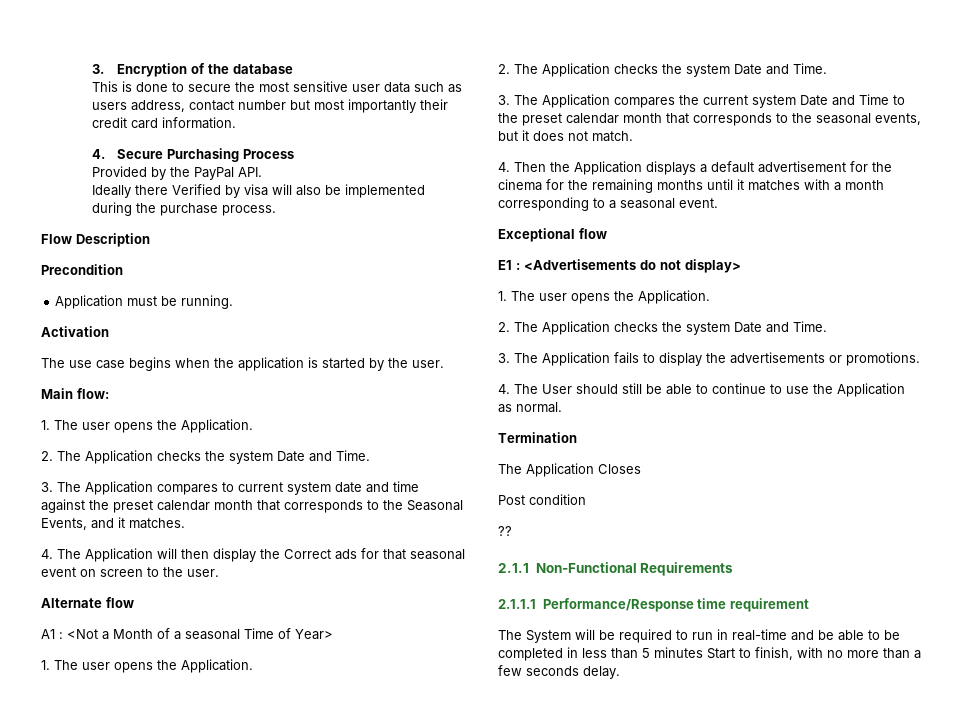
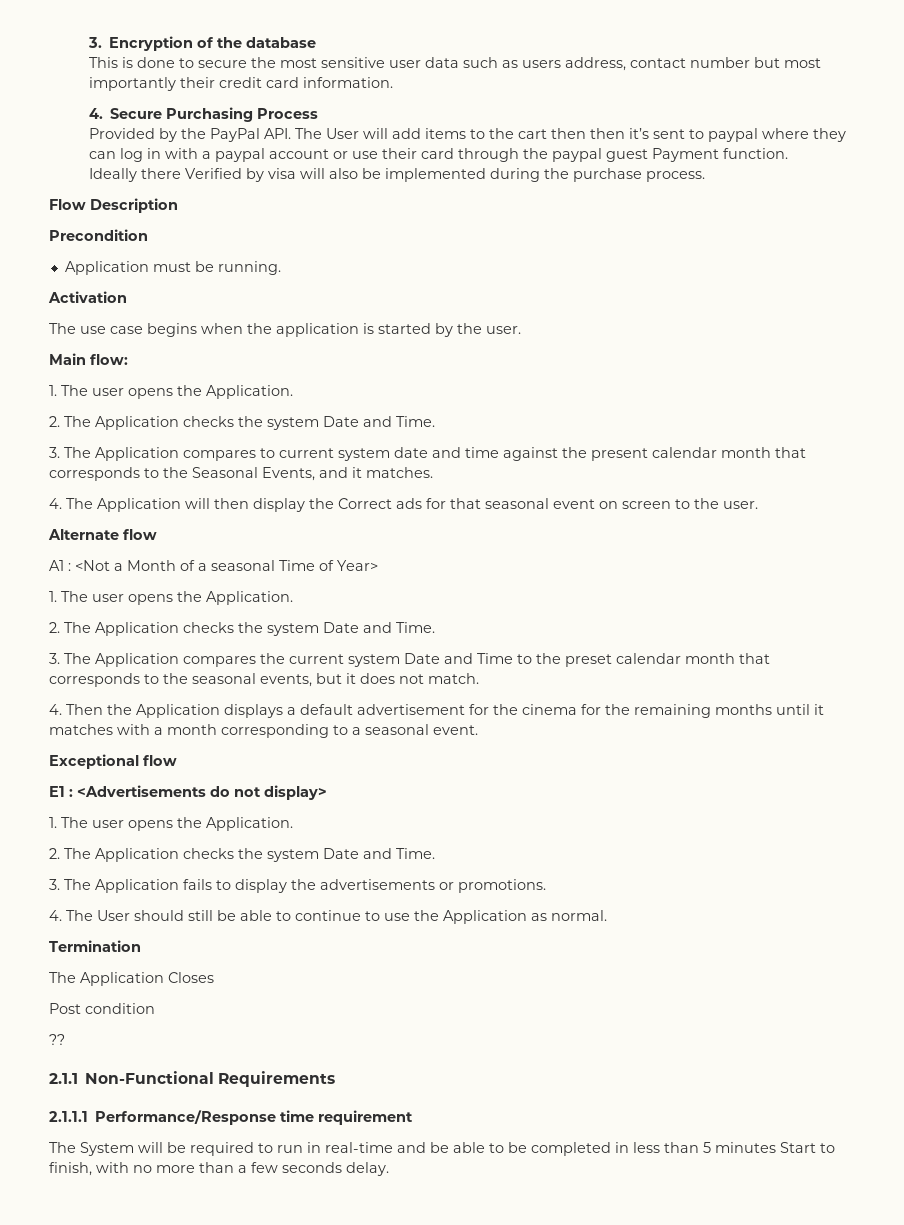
- Provided by the PayPal API.
+ Provided by the PayPal API. The User will add items to the cart then then it’s sent to paypal where they can log in with a paypal account or use their card through the paypal guest Payment function.
- 3. The Application compares to current system date and time against the preset calendar month that corresponds to the Seasonal Events, and it matches.
+ 3. The Application compares to current system date and time against the present calendar month that corresponds to the Seasonal Events, and it matches.

